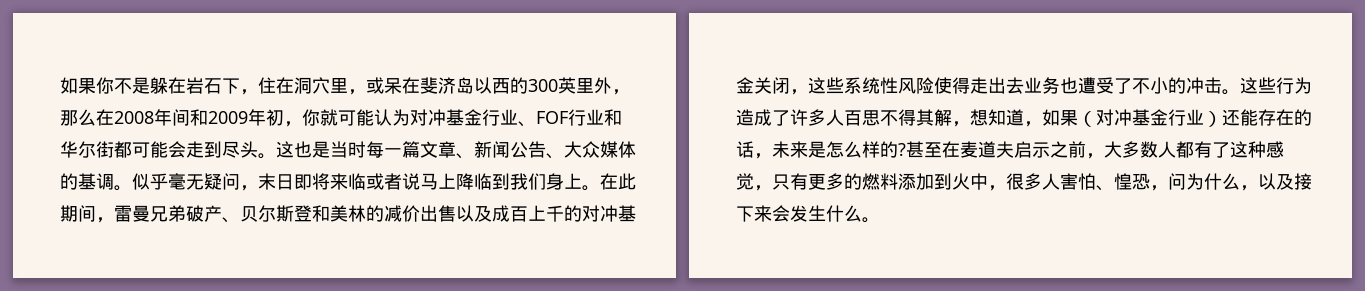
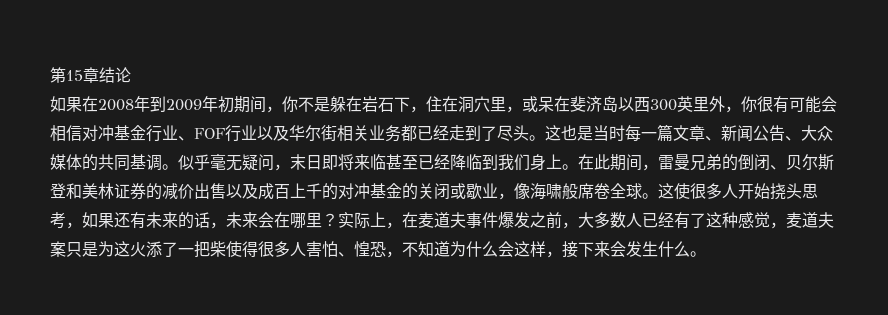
- 如果你不是躲在岩石下，住在洞穴里，或呆在斐济岛以西的300英里外，那么在2008年间和2009年初，你就可能认为对冲基金行业、FOF行业和华尔街都可能会走到尽头。
+ 第15章结论
+ 如果在2008年到2009年初期间，你不是躲在岩石下，住在洞穴里，或呆在斐济岛以西300英里外，你很有可能会相信对冲基金行业、FOF行业以及华尔街相关业务都已经走到了尽头。
- 这也是当时每一篇文章、新闻公告、大众媒体的基调。
+ 这也是当时每一篇文章、新闻公告、大众媒体的共同基调。
- 似乎毫无疑问，末日即将来临或者说马上降临到我们身上。
+ 似乎毫无疑问，末日即将来临甚至已经降临到我们身上。
- 在此期间，雷曼兄弟破产、贝尔斯登和美林的减价出售以及成百上千的对冲基金关闭，这些系统性风险使得走出去业务也遭受了不小的冲击。这些行为造成了许多人百思不得其解，想知道，如果（对冲基金行业）还能存在的话，未来是怎么样的?甚至在麦道夫启示之前，大多数人都有了这种感觉，只有更多的燃料添加到火中，很多人害怕、惶恐，问为什么，以及接下来会发生什么。
+ 在此期间，雷曼兄弟的倒闭、贝尔斯登和美林证券的减价出售以及成百上千的对冲基金的关闭或歇业，像海啸般席卷全球。这使很多人开始挠头思考，如果还有未来的话，未来会在哪里？实际上，在麦道夫事件爆发之前，大多数人已经有了这种感觉，麦道夫案只是为这火添了一把柴使得很多人害怕、惶恐，不知道为什么会这样，接下来会发生什么。

